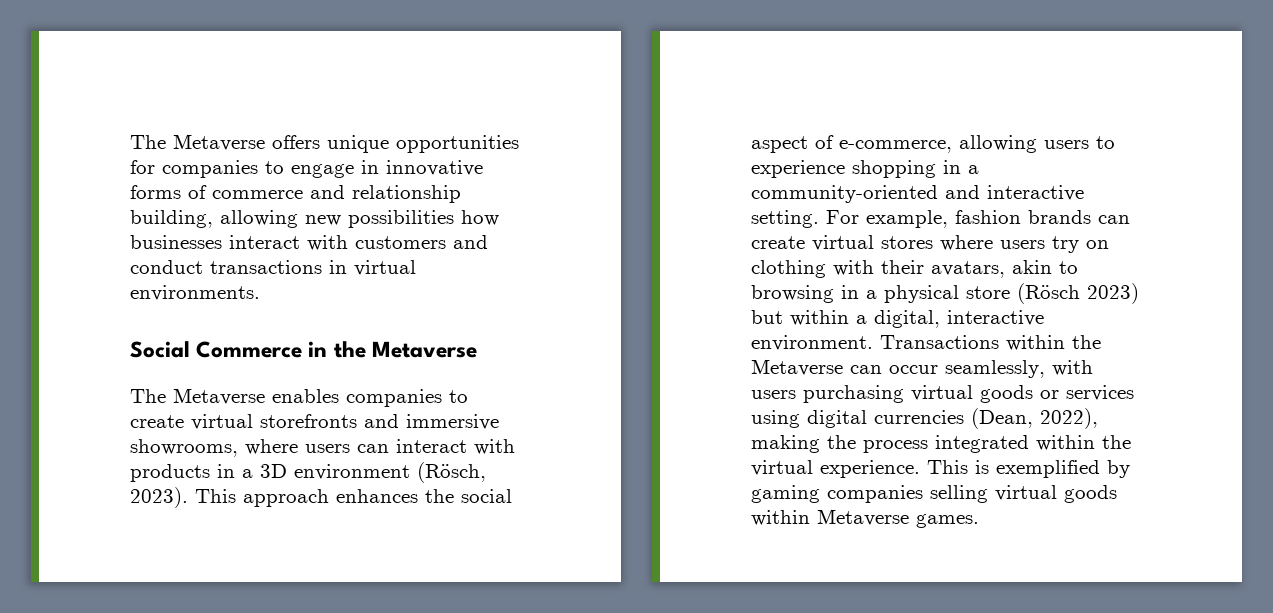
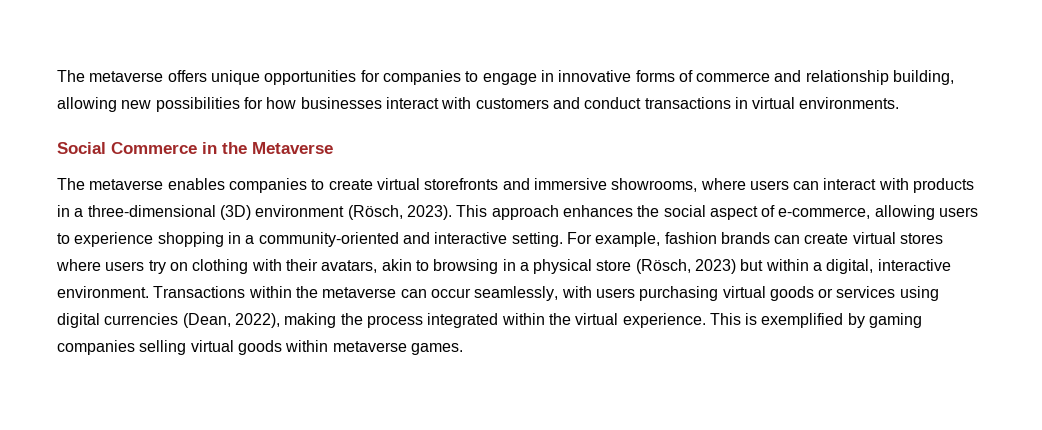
- The Metaverse offers unique opportunities for companies to engage in innovative forms of commerce and relationship building, allowing new possibilities how businesses interact with customers and conduct transactions in virtual environments.
+ The metaverse offers unique opportunities for companies to engage in innovative forms of commerce and relationship building, allowing new possibilities for how businesses interact with customers and conduct transactions in virtual environments.
- The Metaverse enables companies to create virtual storefronts and immersive showrooms, where users can interact with products in a 3D environment (Rösch, 2023).
+ The metaverse enables companies to create virtual storefronts and immersive showrooms, where users can interact with products in a three-dimensional (3D) environment (Rösch, 2023).
- For example, fashion brands can create virtual stores where users try on clothing with their avatars, akin to browsing in a physical store (Rösch 2023) but within a digital, interactive environment.
+ For example, fashion brands can create virtual stores where users try on clothing with their avatars, akin to browsing in a physical store (Rösch, 2023) but within a digital, interactive environment.
- Transactions within the Metaverse can occur seamlessly, with users purchasing virtual goods or services using digital currencies (Dean, 2022), making the process integrated within the virtual experience.
+ Transactions within the metaverse can occur seamlessly, with users purchasing virtual goods or services using digital currencies (Dean, 2022), making the process integrated within the virtual experience.
- This is exemplified by gaming companies selling virtual goods within Metaverse games.
+ This is exemplified by gaming companies selling virtual goods within metaverse games.

